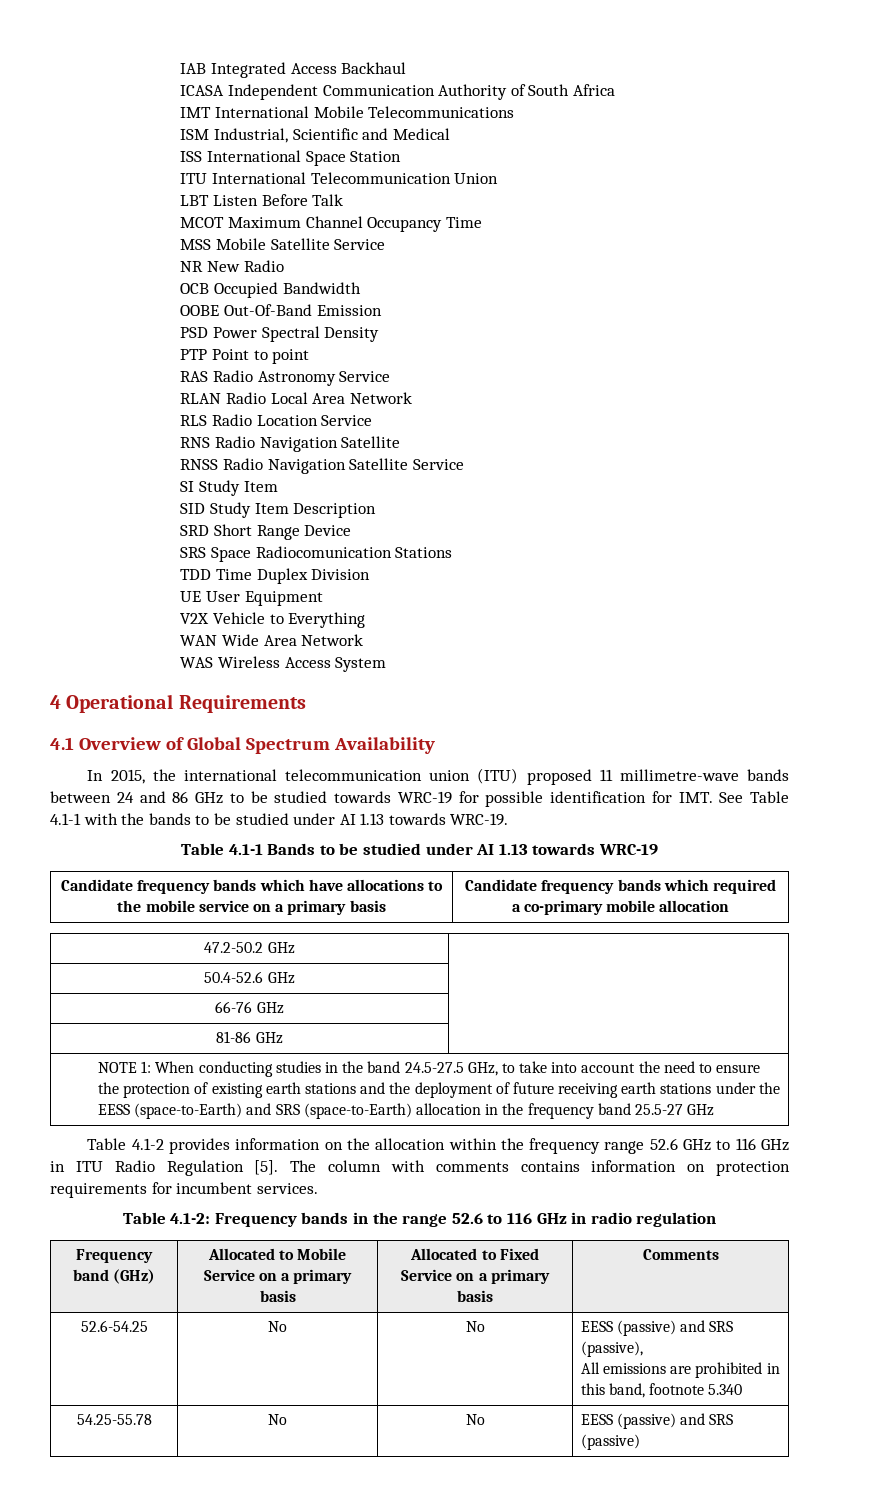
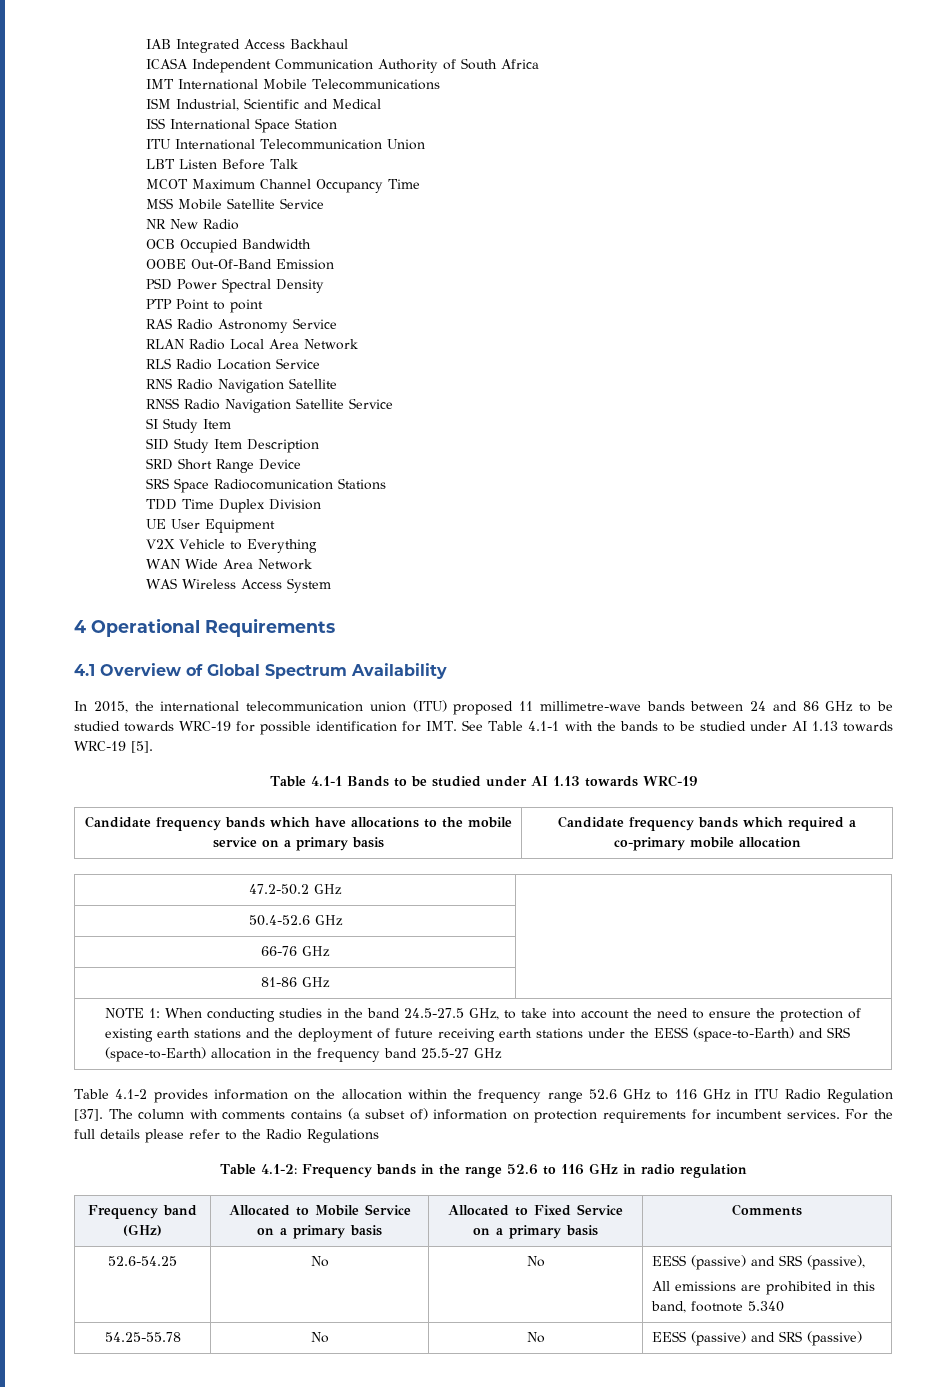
- In 2015, the international telecommunication union (ITU) proposed 11 millimetre-wave bands between 24 and 86 GHz to be studied towards WRC-19 for possible identification for IMT. See Table 4.1-1 with the bands to be studied under AI 1.13 towards WRC-19.
+ In 2015, the international telecommunication union (ITU) proposed 11 millimetre-wave bands between 24 and 86 GHz to be studied towards WRC-19 for possible identification for IMT. See Table 4.1-1 with the bands to be studied under AI 1.13 towards WRC-19 [5].
- Table 4.1-2 provides information on the allocation within the frequency range 52.6 GHz to 116 GHz in ITU Radio Regulation [5].
+ Table 4.1-2 provides information on the allocation within the frequency range 52.6 GHz to 116 GHz in ITU Radio Regulation [37].
- The column with comments contains information on protection requirements for incumbent services.
+ The column with comments contains (a subset of) information on protection requirements for incumbent services. For the full details please refer to the Radio Regulations

